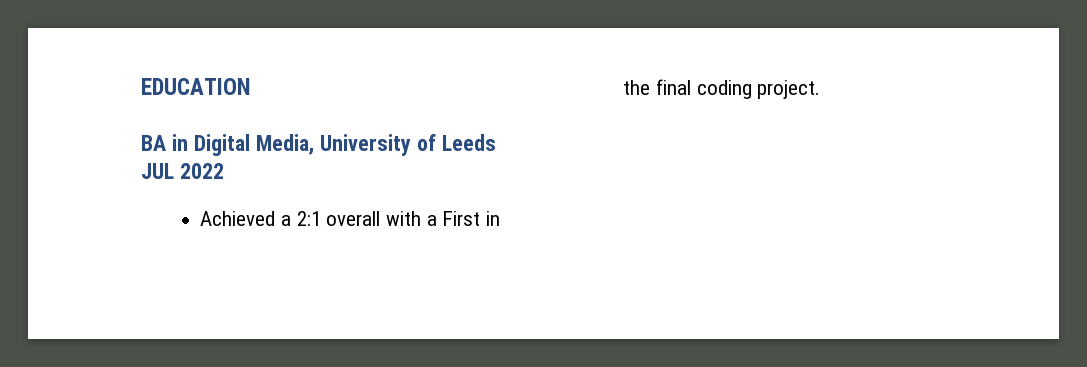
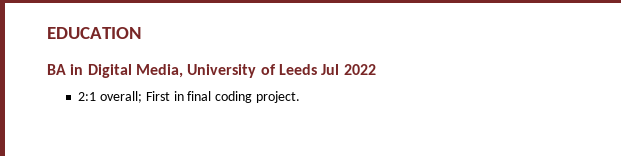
- BA in Digital Media, University of Leeds JUL 2022
+ BA in Digital Media, University of Leeds Jul 2022
- Achieved a 2:1 overall with a First in the final coding project.
+ 2:1 overall; First in final coding project.

